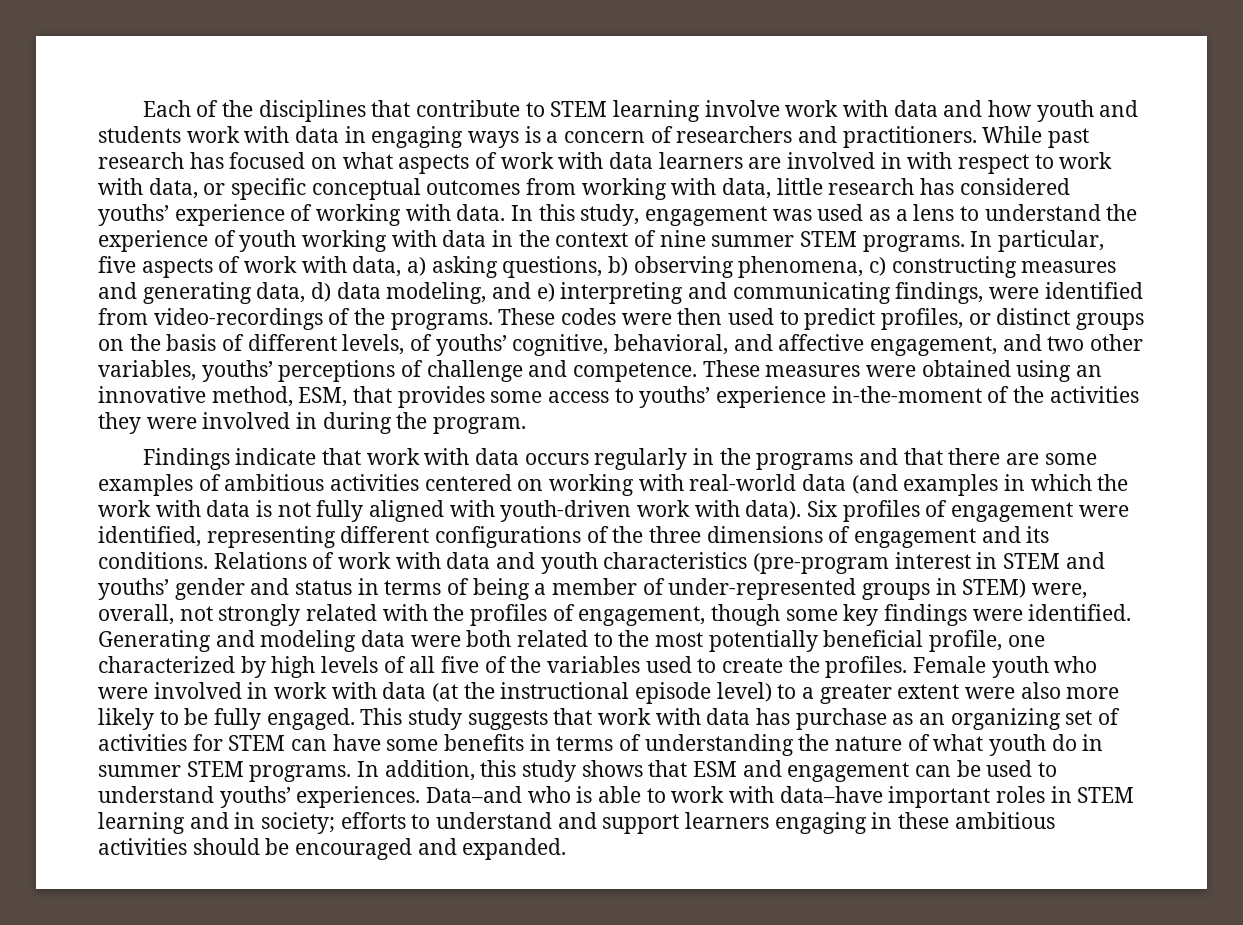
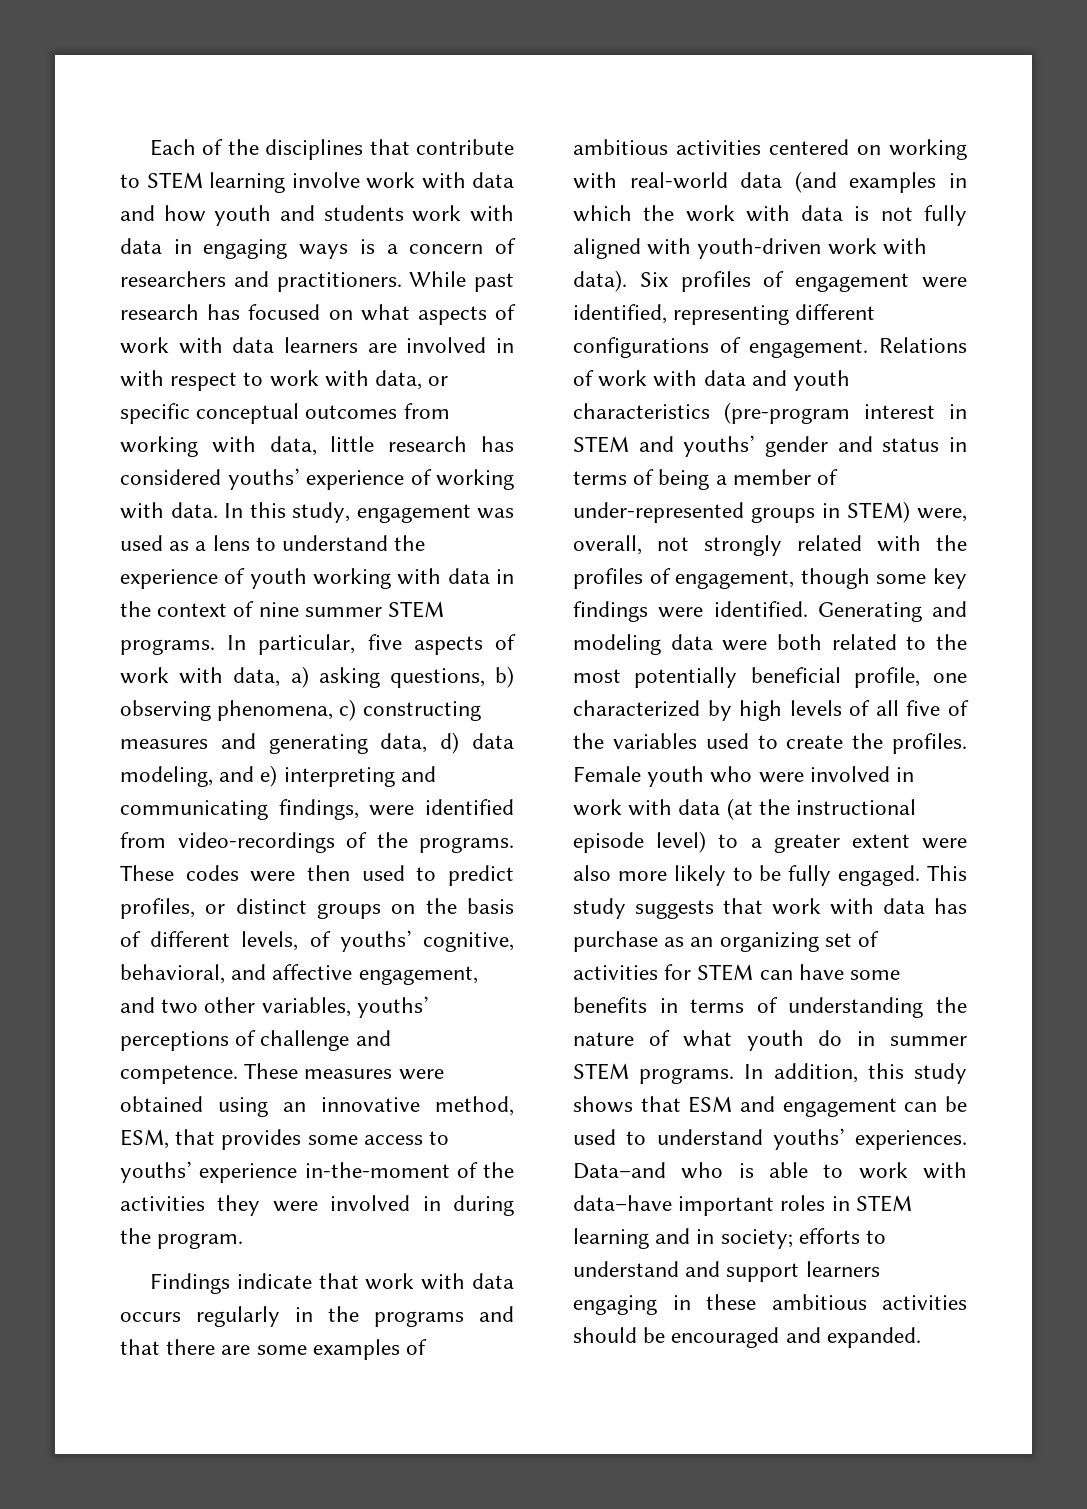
- Six profiles of engagement were identified, representing different configurations of the three dimensions of engagement and its conditions.
+ Six profiles of engagement were identified, representing different configurations of engagement.

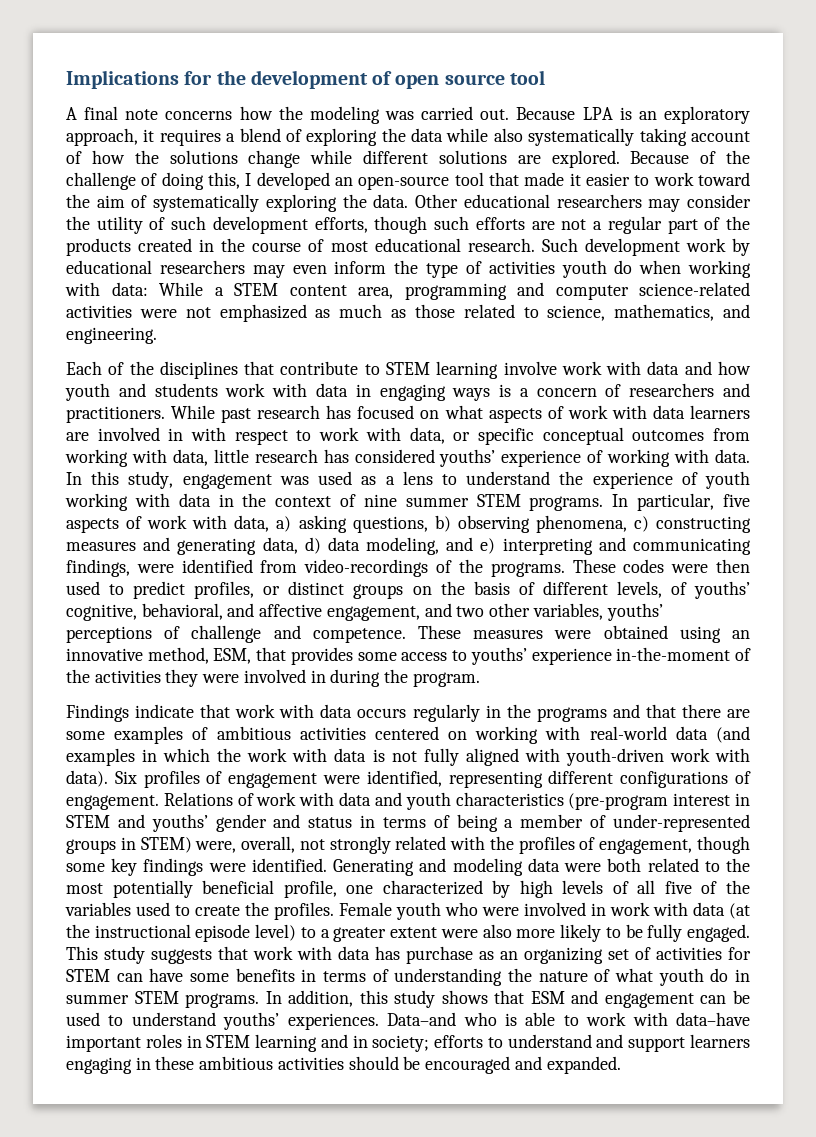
+ Implications for the development of open source tool
+ A final note concerns how the modeling was carried out. Because LPA is an exploratory approach, it requires a blend of exploring the data while also systematically taking account of how the solutions change while different solutions are explored. Because of the challenge of doing this, I developed an open-source tool that made it easier to work toward the aim of systematically exploring the data. Other educational researchers may consider the utility of such development efforts, though such efforts are not a regular part of the products created in the course of most educational research. Such development work by educational researchers may even inform the type of activities youth do when working with data: While a STEM content area, programming and computer science-related activities were not emphasized as much as those related to science, mathematics, and engineering.

